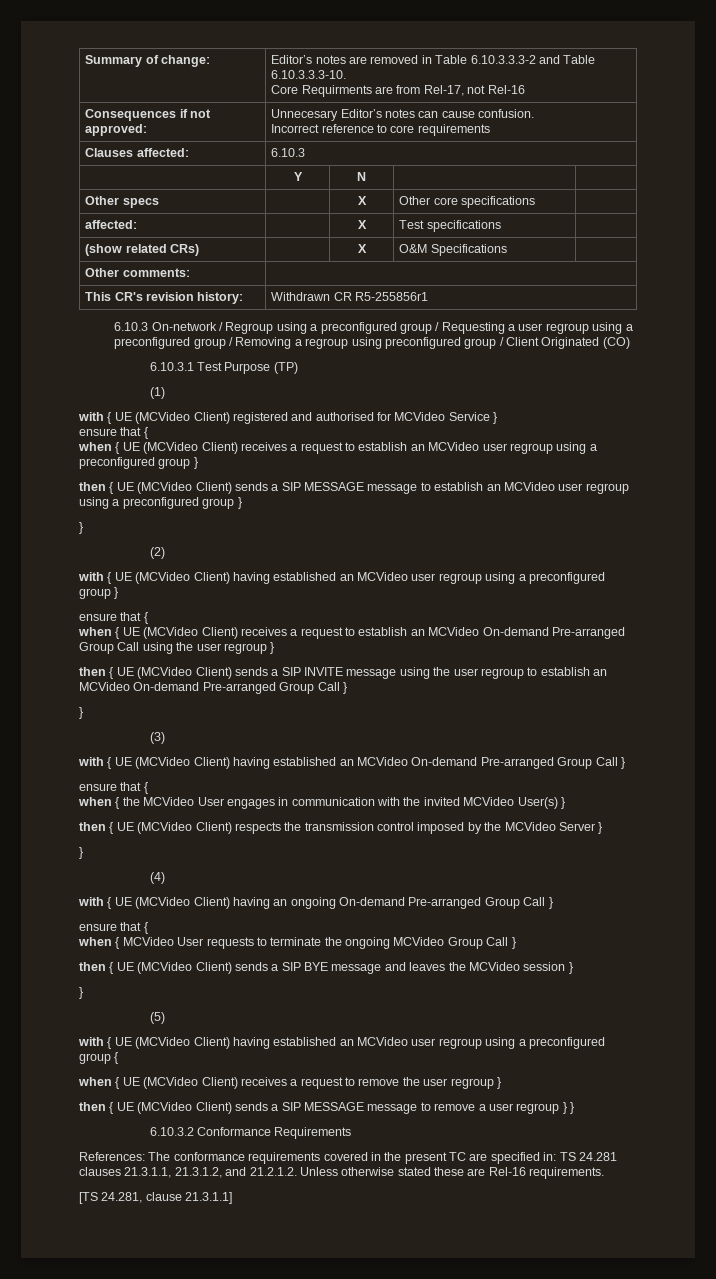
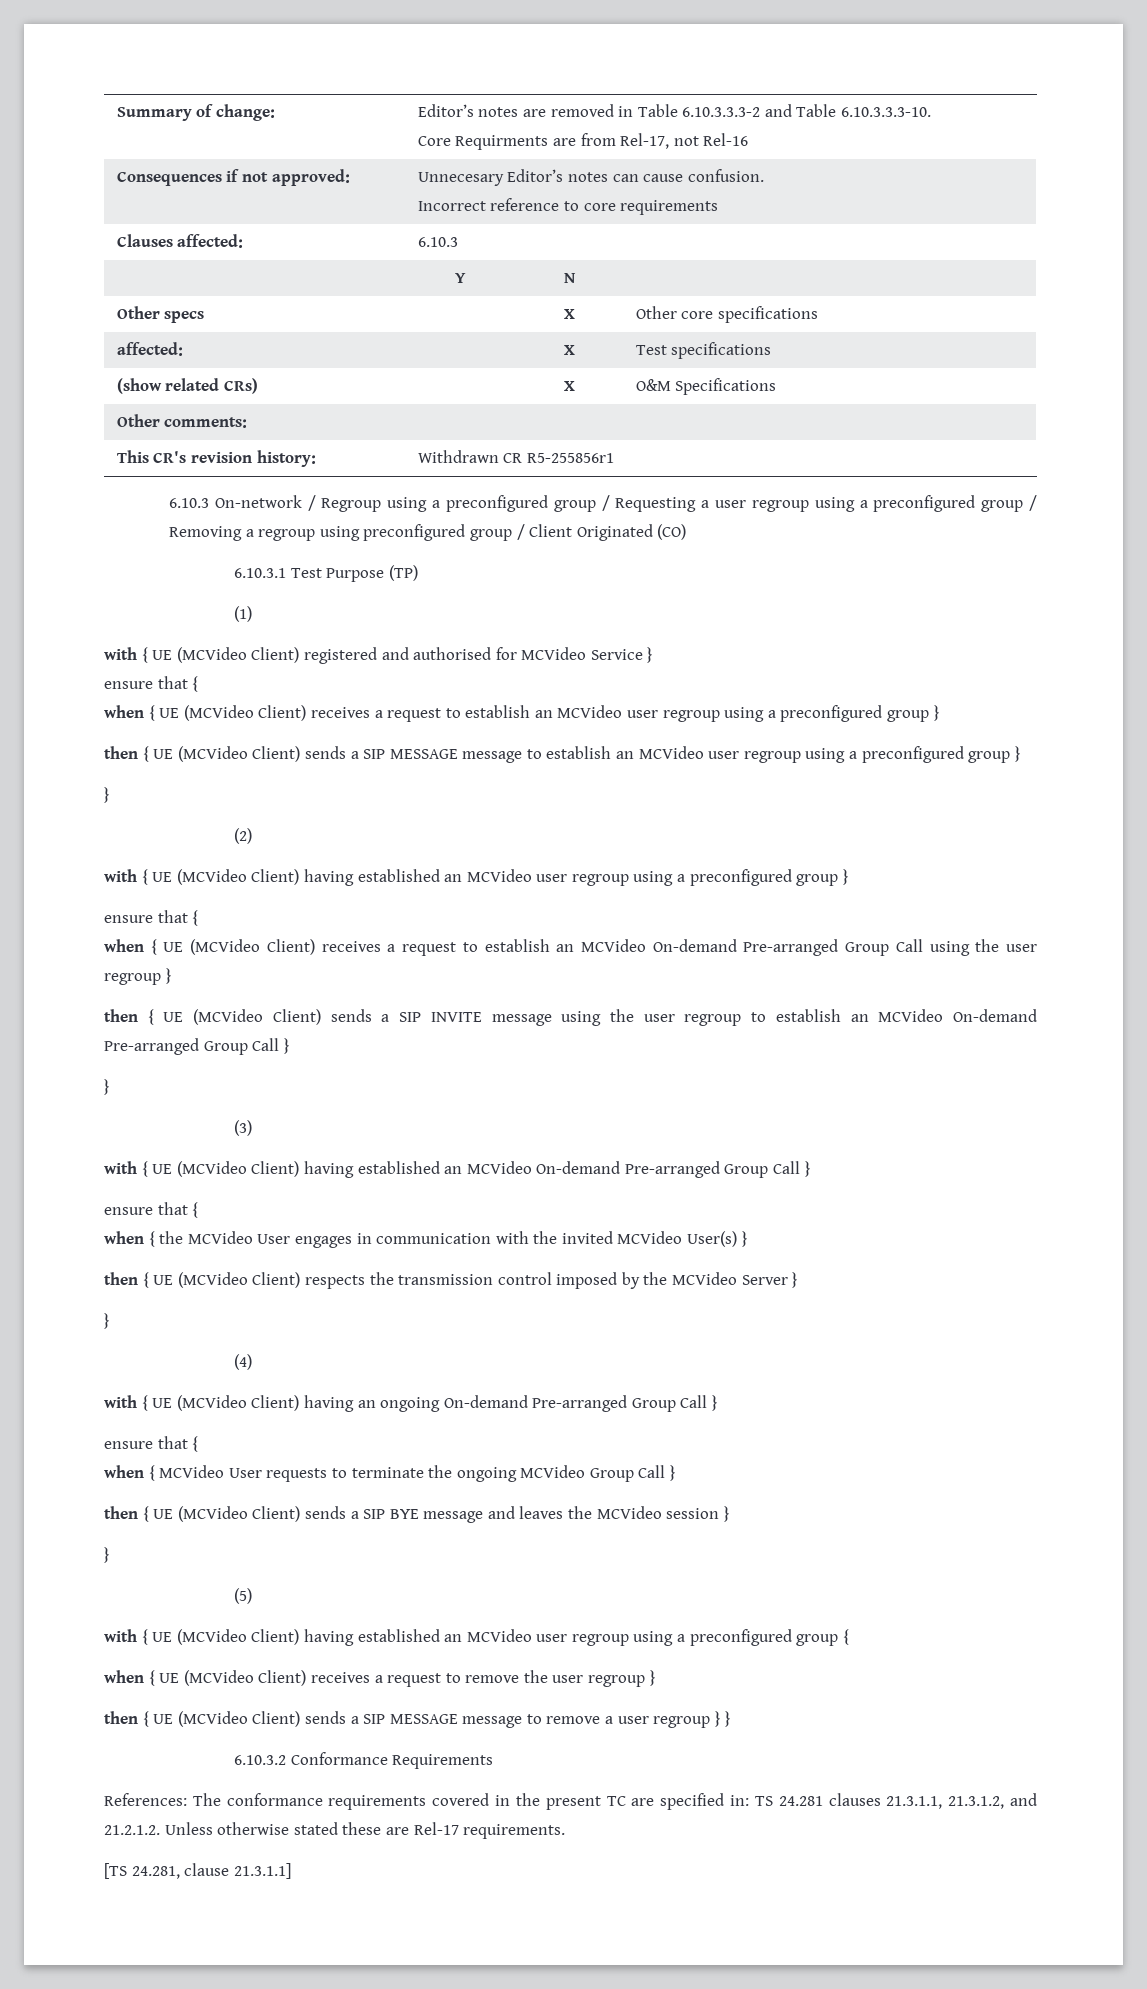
- References: The conformance requirements covered in the present TC are specified in: TS 24.281 clauses 21.3.1.1, 21.3.1.2, and 21.2.1.2. Unless otherwise stated these are Rel-16 requirements.
+ References: The conformance requirements covered in the present TC are specified in: TS 24.281 clauses 21.3.1.1, 21.3.1.2, and 21.2.1.2. Unless otherwise stated these are Rel-17 requirements.

